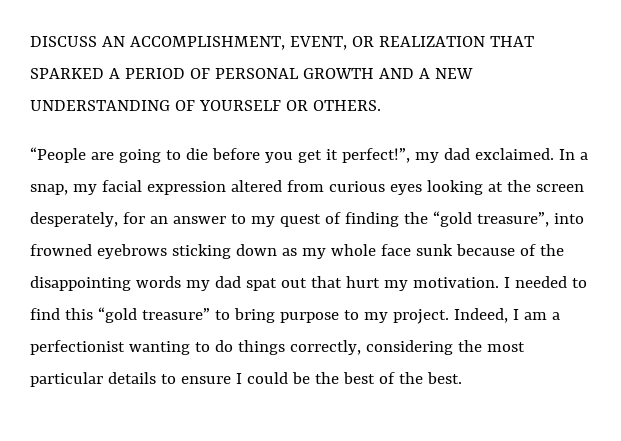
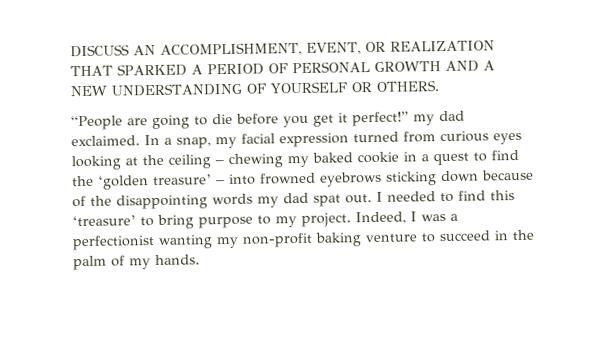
- “People are going to die before you get it perfect!”, my dad exclaimed.
+ “People are going to die before you get it perfect!” my dad exclaimed.
- In a snap, my facial expression altered from curious eyes looking at the screen desperately, for an answer to my quest of finding the “gold treasure”, into frowned eyebrows sticking down as my whole face sunk because of the disappointing words my dad spat out that hurt my motivation.
+ In a snap, my facial expression turned from curious eyes looking at the ceiling – chewing my baked cookie in a quest to find the ‘golden treasure’ – into frowned eyebrows sticking down because of the disappointing words my dad spat out.
- I needed to find this “gold treasure” to bring purpose to my project.
+ I needed to find this ‘treasure’ to bring purpose to my project.
- Indeed, I am a perfectionist wanting to do things correctly, considering the most particular details to ensure I could be the best of the best.
+ Indeed, I was a perfectionist wanting my non-profit baking venture to succeed in the palm of my hands.

